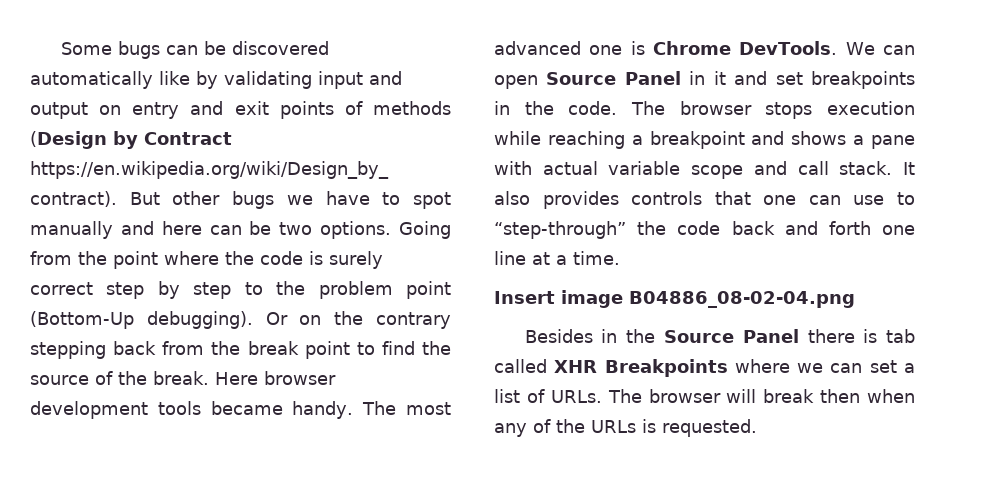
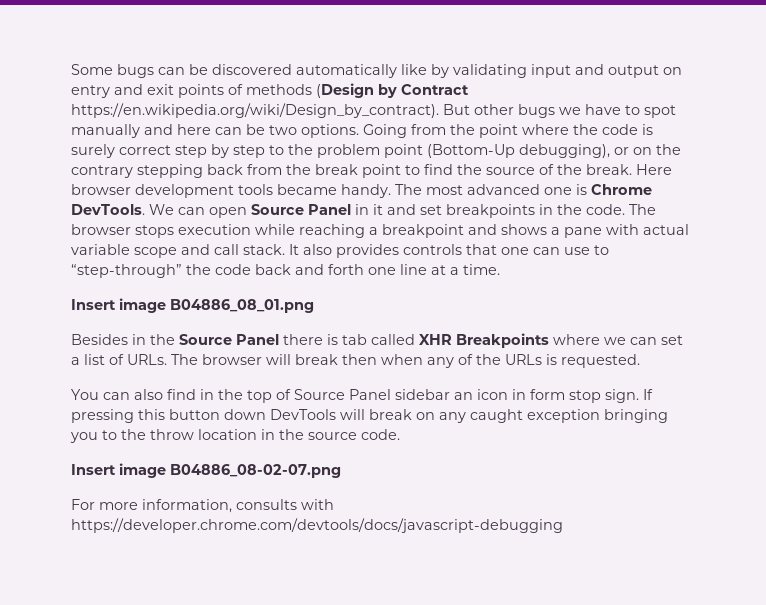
- Going from the point where the code is surely correct step by step to the problem point (Bottom-Up debugging). Or on the contrary stepping back from the break point to find the source of the break.
+ Going from the point where the code is surely correct step by step to the problem point (Bottom-Up debugging), or on the contrary stepping back from the break point to find the source of the break.
- Insert image B04886_08-02-04.png
+ Insert image B04886_08_01.png
+ You can also find in the top of Source Panel sidebar an icon in form stop sign. If pressing this button down DevTools will break on any caught exception bringing you to the throw location in the source code.
+ Insert image B04886_08-02-07.png
+ For more information, consults with https://developer.chrome.com/devtools/docs/javascript-debugging

